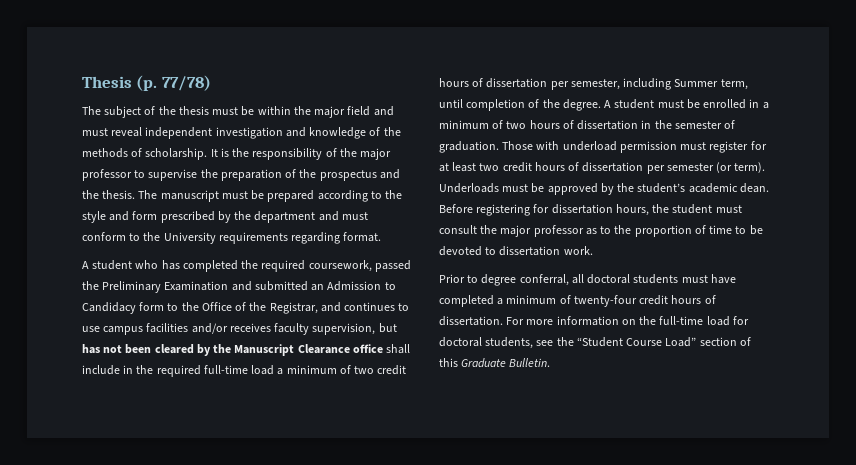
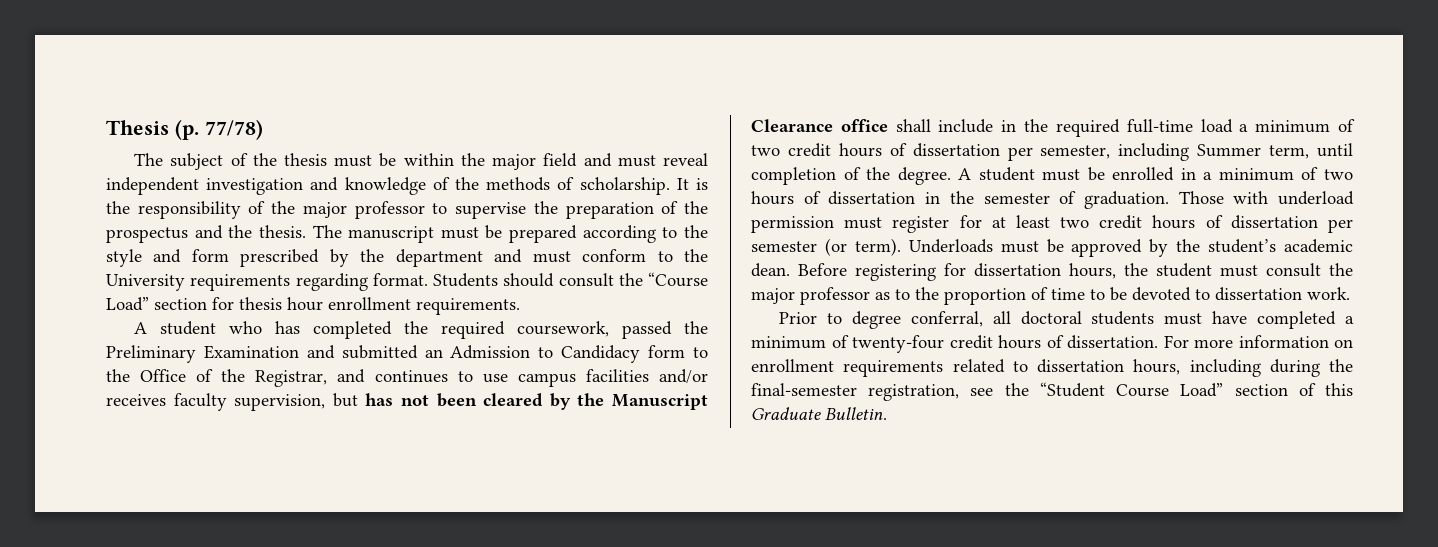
+ Students should consult the “Course Load” section for thesis hour enrollment requirements.
- For more information on the full-time load for doctoral students, see the “Student Course Load” section of this Graduate Bulletin.
+ For more information on enrollment requirements related to dissertation hours, including during the final-semester registration, see the “Student Course Load” section of this Graduate Bulletin.

